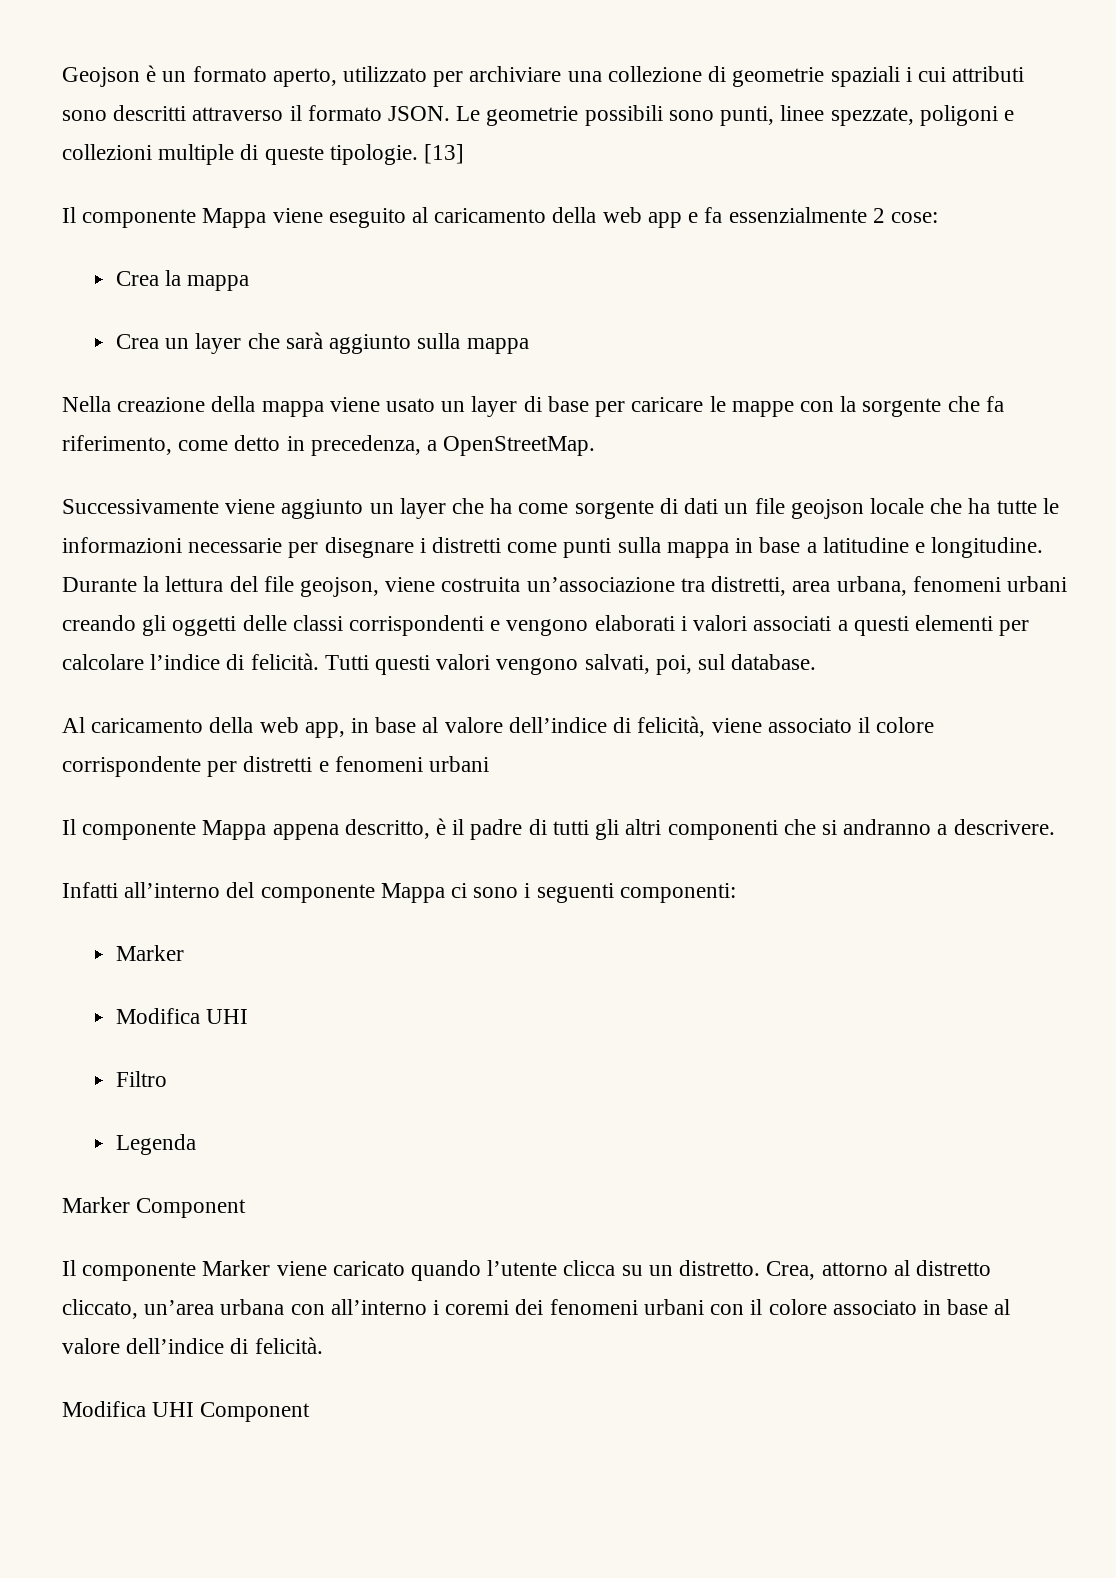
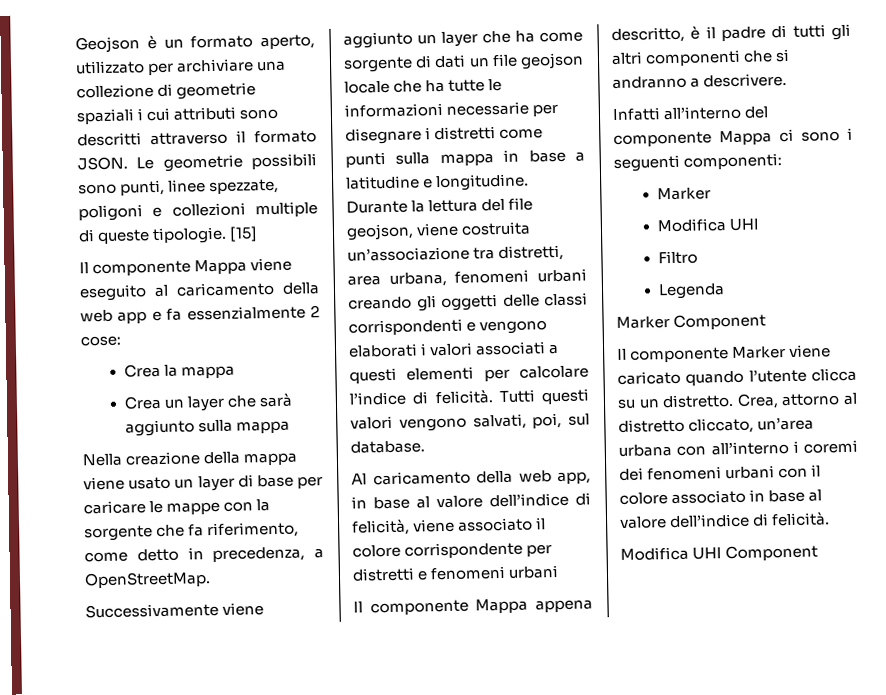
- [13]
+ [15]

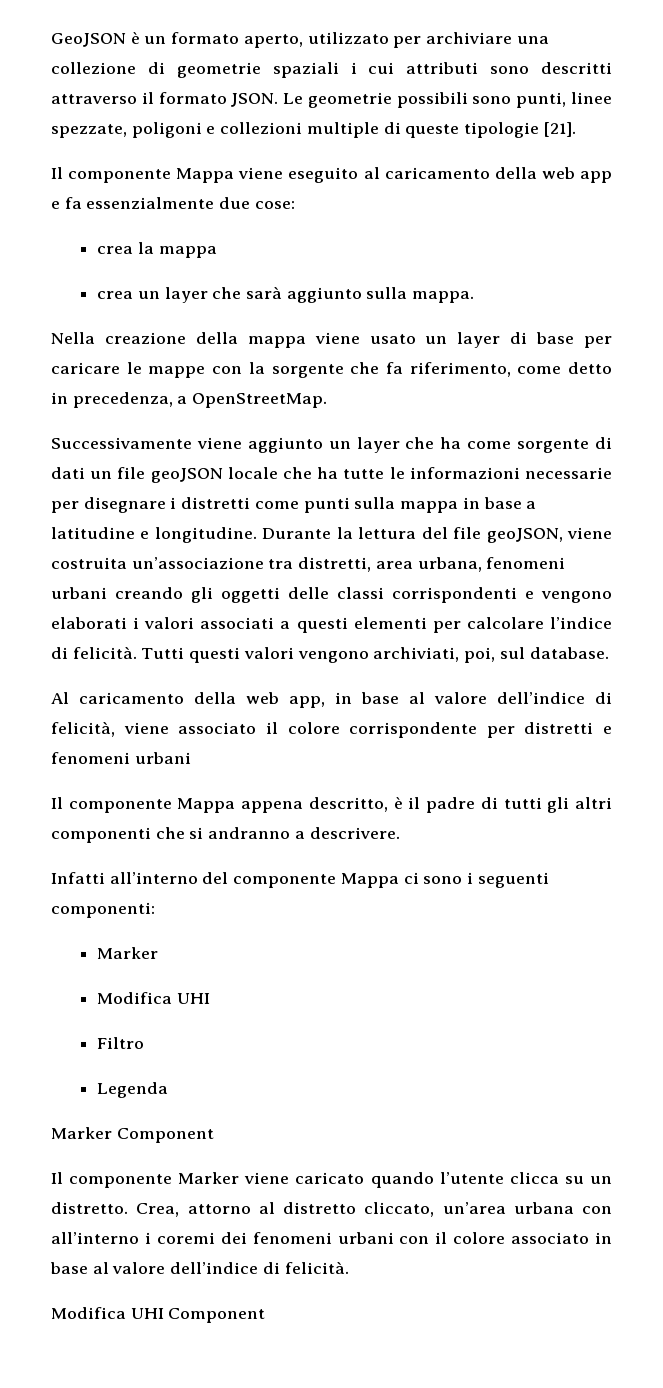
- Geojson è un formato aperto, utilizzato per archiviare una collezione di geometrie spaziali i cui attributi sono descritti attraverso il formato JSON.
+ GeoJSON è un formato aperto, utilizzato per archiviare una collezione di geometrie spaziali i cui attributi sono descritti attraverso il formato JSON.
- Le geometrie possibili sono punti, linee spezzate, poligoni e collezioni multiple di queste tipologie. [15]
+ Le geometrie possibili sono punti, linee spezzate, poligoni e collezioni multiple di queste tipologie [21].
- Il componente Mappa viene eseguito al caricamento della web app e fa essenzialmente 2 cose:
+ Il componente Mappa viene eseguito al caricamento della web app e fa essenzialmente due cose:
- Crea la mappa
+ crea la mappa
- Crea un layer che sarà aggiunto sulla mappa
+ crea un layer che sarà aggiunto sulla mappa.
- Successivamente viene aggiunto un layer che ha come sorgente di dati un file geojson locale che ha tutte le informazioni necessarie per disegnare i distretti come punti sulla mappa in base a latitudine e longitudine.
+ Successivamente viene aggiunto un layer che ha come sorgente di dati un file geoJSON locale che ha tutte le informazioni necessarie per disegnare i distretti come punti sulla mappa in base a latitudine e longitudine.
- Durante la lettura del file geojson, viene costruita un’associazione tra distretti, area urbana, fenomeni urbani creando gli oggetti delle classi corrispondenti e vengono elaborati i valori associati a questi elementi per calcolare l’indice di felicità.
+ Durante la lettura del file geoJSON, viene costruita un’associazione tra distretti, area urbana, fenomeni urbani creando gli oggetti delle classi corrispondenti e vengono elaborati i valori associati a questi elementi per calcolare l’indice di felicità.
- Tutti questi valori vengono salvati, poi, sul database.
+ Tutti questi valori vengono archiviati, poi, sul database.

